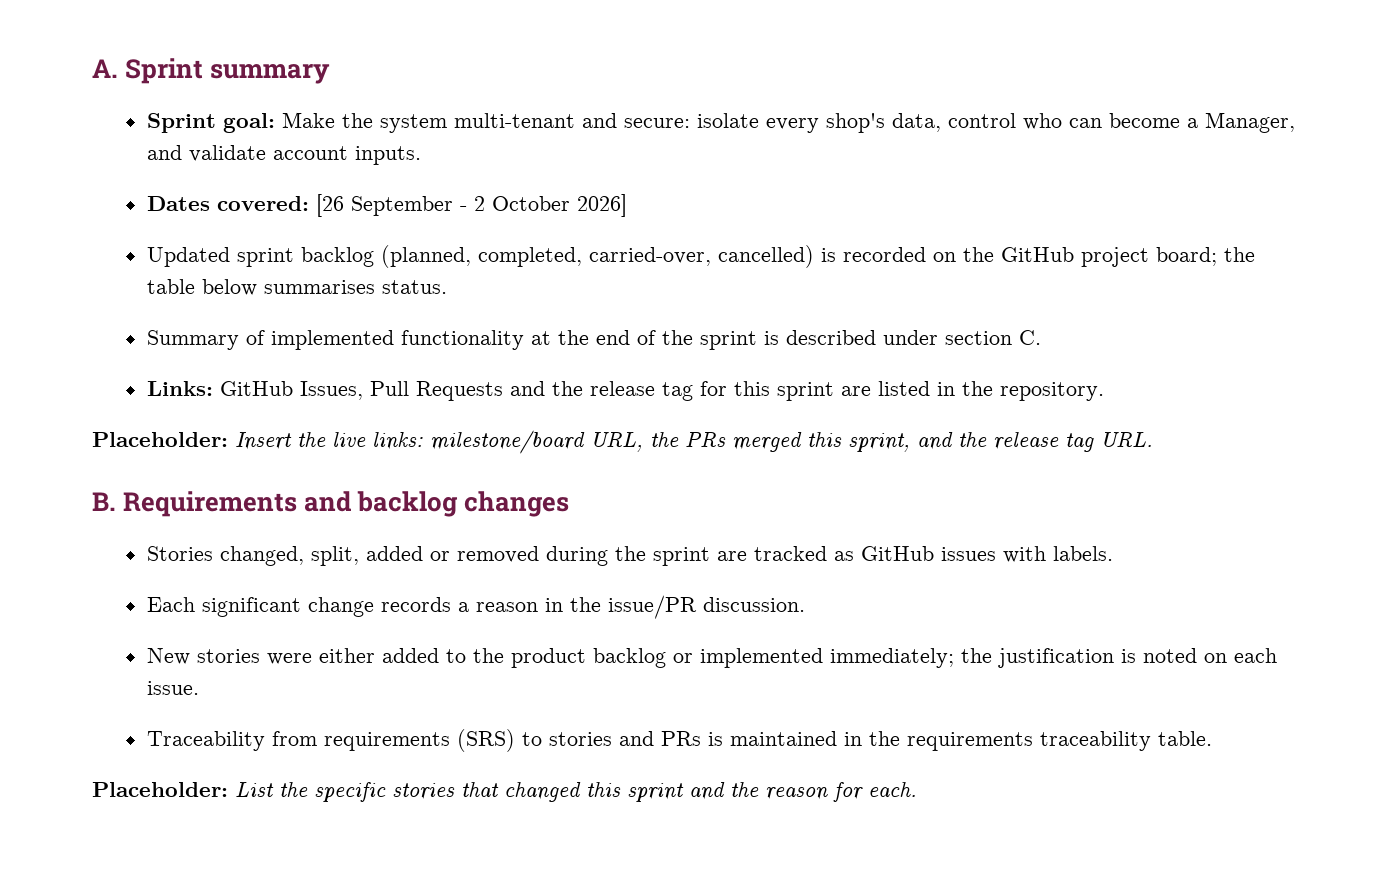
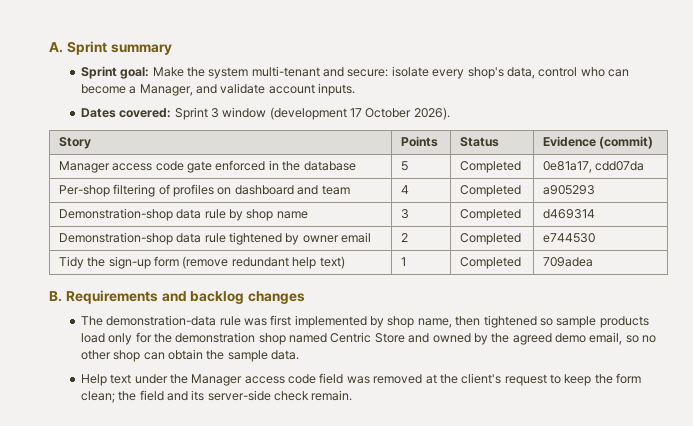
- Dates covered: [26 September - 2 October 2026]
- Updated sprint backlog (planned, completed, carried-over, cancelled) is recorded on the GitHub project board; the table below summarises status.
- Summary of implemented functionality at the end of the sprint is described under section C.
- Links: GitHub Issues, Pull Requests and the release tag for this sprint are listed in the repository.
- Placeholder: Insert the live links: milestone/board URL, the PRs merged this sprint, and the release tag URL.
+ Dates covered: Sprint 3 window (development 17 October 2026).
+ Story | Points | Status | Evidence (commit)
+ Manager access code gate enforced in the database | 5 | Completed | 0e81a17, cdd07da
+ Per-shop filtering of profiles on dashboard and team | 4 | Completed | a905293
+ Demonstration-shop data rule by shop name | 3 | Completed | d469314
+ Demonstration-shop data rule tightened by owner email | 2 | Completed | e744530
+ Tidy the sign-up form (remove redundant help text) | 1 | Completed | 709adea
- Stories changed, split, added or removed during the sprint are tracked as GitHub issues with labels.
- Each significant change records a reason in the issue/PR discussion.
- New stories were either added to the product backlog or implemented immediately; the justification is noted on each issue.
- Traceability from requirements (SRS) to stories and PRs is maintained in the requirements traceability table.
- Placeholder: List the specific stories that changed this sprint and the reason for each.
+ The demonstration-data rule was first implemented by shop name, then tightened so sample products load only for the demonstration shop named Centric Store and owned by the agreed demo email, so no other shop can obtain the sample data.
+ Help text under the Manager access code field was removed at the client's request to keep the form clean; the field and its server-side check remain.

